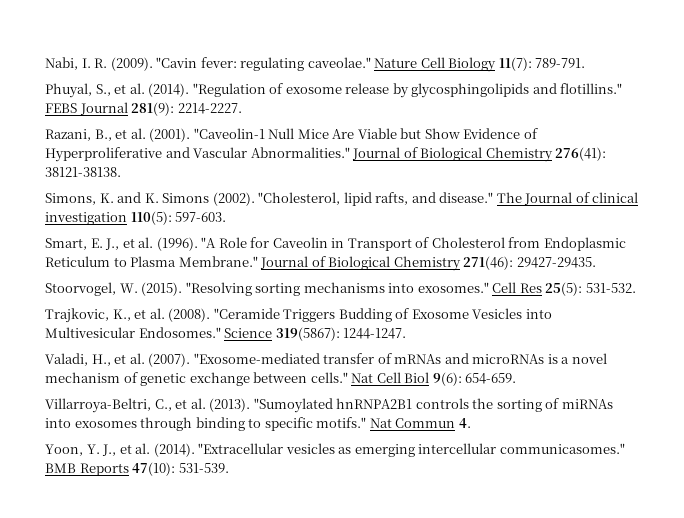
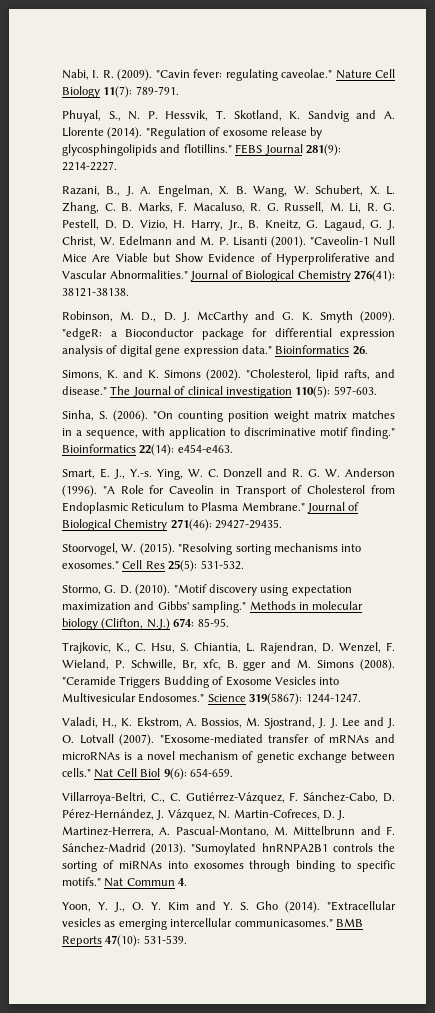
- Phuyal, S., et al. (2014).
+ Phuyal, S., N. P. Hessvik, T. Skotland, K. Sandvig and A. Llorente (2014).
- Razani, B., et al. (2001).
+ Razani, B., J. A. Engelman, X. B. Wang, W. Schubert, X. L. Zhang, C. B. Marks, F. Macaluso, R. G. Russell, M. Li, R. G. Pestell, D. D. Vizio, H. Harry, Jr., B. Kneitz, G. Lagaud, G. J. Christ, W. Edelmann and M. P. Lisanti (2001).
+ Robinson, M. D., D. J. McCarthy and G. K. Smyth (2009). "edgeR: a Bioconductor package for differential expression analysis of digital gene expression data." Bioinformatics 26.
- Smart, E. J., et al. (1996).
+ Sinha, S. (2006). "On counting position weight matrix matches in a sequence, with application to discriminative motif finding." Bioinformatics 22(14): e454-e463.
+ Smart, E. J., Y.-s. Ying, W. C. Donzell and R. G. W. Anderson (1996).
- Trajkovic, K., et al. (2008).
+ Stormo, G. D. (2010). "Motif discovery using expectation maximization and Gibbs' sampling." Methods in molecular biology (Clifton, N.J.) 674: 85-95.
+ Trajkovic, K., C. Hsu, S. Chiantia, L. Rajendran, D. Wenzel, F. Wieland, P. Schwille, Br, xfc, B. gger and M. Simons (2008).
- Valadi, H., et al. (2007).
+ Valadi, H., K. Ekstrom, A. Bossios, M. Sjostrand, J. J. Lee and J. O. Lotvall (2007).
- Villarroya-Beltri, C., et al. (2013).
+ Villarroya-Beltri, C., C. Gutiérrez-Vázquez, F. Sánchez-Cabo, D. Pérez-Hernández, J. Vázquez, N. Martin-Cofreces, D. J. Martinez-Herrera, A. Pascual-Montano, M. Mittelbrunn and F. Sánchez-Madrid (2013).
- Yoon, Y. J., et al. (2014).
+ Yoon, Y. J., O. Y. Kim and Y. S. Gho (2014).

